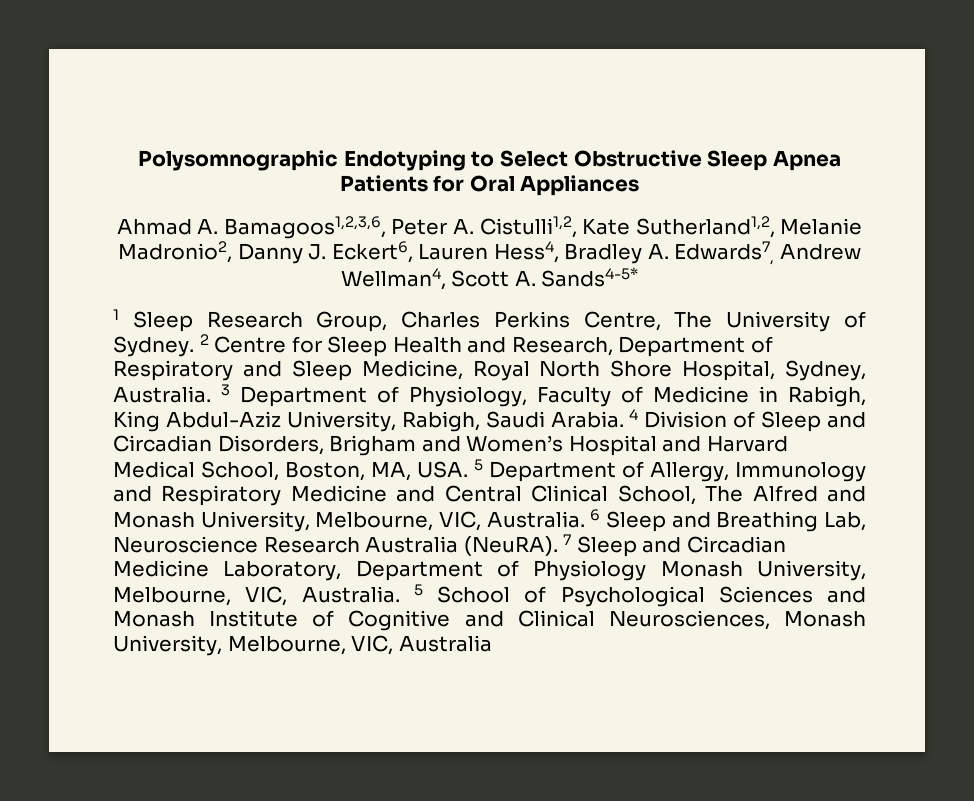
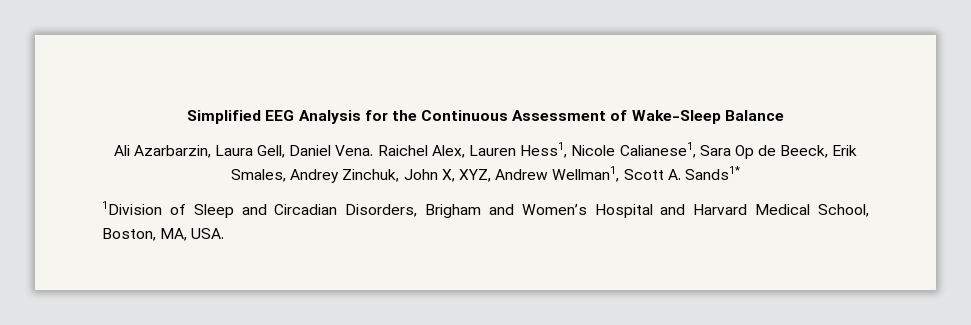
- Polysomnographic Endotyping to Select Obstructive Sleep Apnea Patients for Oral Appliances
- Ahmad A. Bamagoos1,2,3,6, Peter A. Cistulli1,2, Kate Sutherland1,2, Melanie Madronio2, Danny J. Eckert6, Lauren Hess4, Bradley A. Edwards7, Andrew Wellman4, Scott A. Sands4-5*
- 1 Sleep Research Group, Charles Perkins Centre, The University of Sydney. 2 Centre for Sleep Health and Research, Department of Respiratory and Sleep Medicine, Royal North Shore Hospital, Sydney, Australia. 3 Department of Physiology, Faculty of Medicine in Rabigh, King Abdul-Aziz University, Rabigh, Saudi Arabia. 4 Division of Sleep and Circadian Disorders, Brigham and Women’s Hospital and Harvard Medical School, Boston, MA, USA. 5 Department of Allergy, Immunology and Respiratory Medicine and Central Clinical School, The Alfred and Monash University, Melbourne, VIC, Australia. 6 Sleep and Breathing Lab, Neuroscience Research Australia (NeuRA). 7 Sleep and Circadian Medicine Laboratory, Department of Physiology Monash University, Melbourne, VIC, Australia. 5 School of Psychological Sciences and Monash Institute of Cognitive and Clinical Neurosciences, Monash University, Melbourne, VIC, Australia
+ Simplified EEG Analysis for the Continuous Assessment of Wake-Sleep Balance
+ Ali Azarbarzin, Laura Gell, Daniel Vena. Raichel Alex, Lauren Hess1, Nicole Calianese1, Sara Op de Beeck, Erik Smales, Andrey Zinchuk, John X, XYZ, Andrew Wellman1, Scott A. Sands1*
+ 1Division of Sleep and Circadian Disorders, Brigham and Women’s Hospital and Harvard Medical School, Boston, MA, USA.

